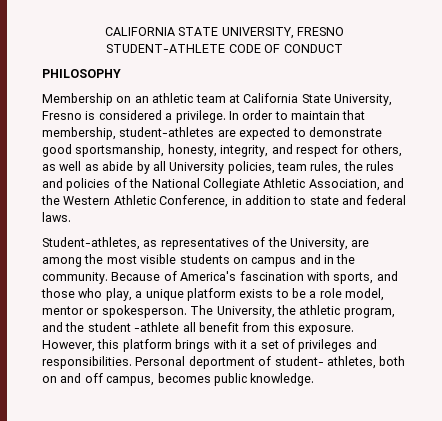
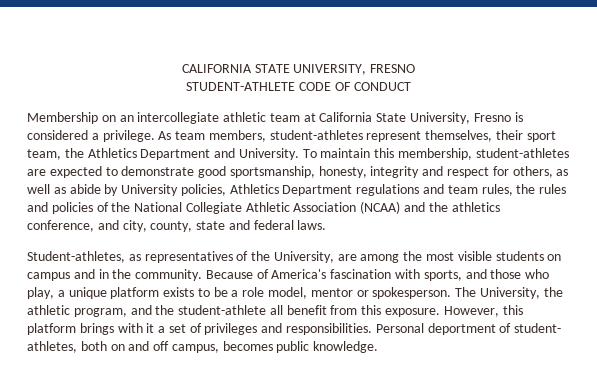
- PHILOSOPHY
- Membership on an athletic team at California State University, Fresno is considered a privilege.
+ Membership on an intercollegiate athletic team at California State University, Fresno is considered a privilege.
- In order to maintain that membership, student-athletes are expected to demonstrate good sportsmanship, honesty, integrity, and respect for others, as well as abide by all University policies, team rules, the rules and policies of the National Collegiate Athletic Association, and the Western Athletic Conference, in addition to state and federal laws.
+ As team members, student-athletes represent themselves, their sport team, the Athletics Department and University. To maintain this membership, student-athletes are expected to demonstrate good sportsmanship, honesty, integrity and respect for others, as well as abide by University policies, Athletics Department regulations and team rules, the rules and policies of the National Collegiate Athletic Association (NCAA) and the athletics conference, and city, county, state and federal laws.
- The University, the athletic program, and the student -athlete all benefit from this exposure.
+ The University, the athletic program, and the student-athlete all benefit from this exposure.

